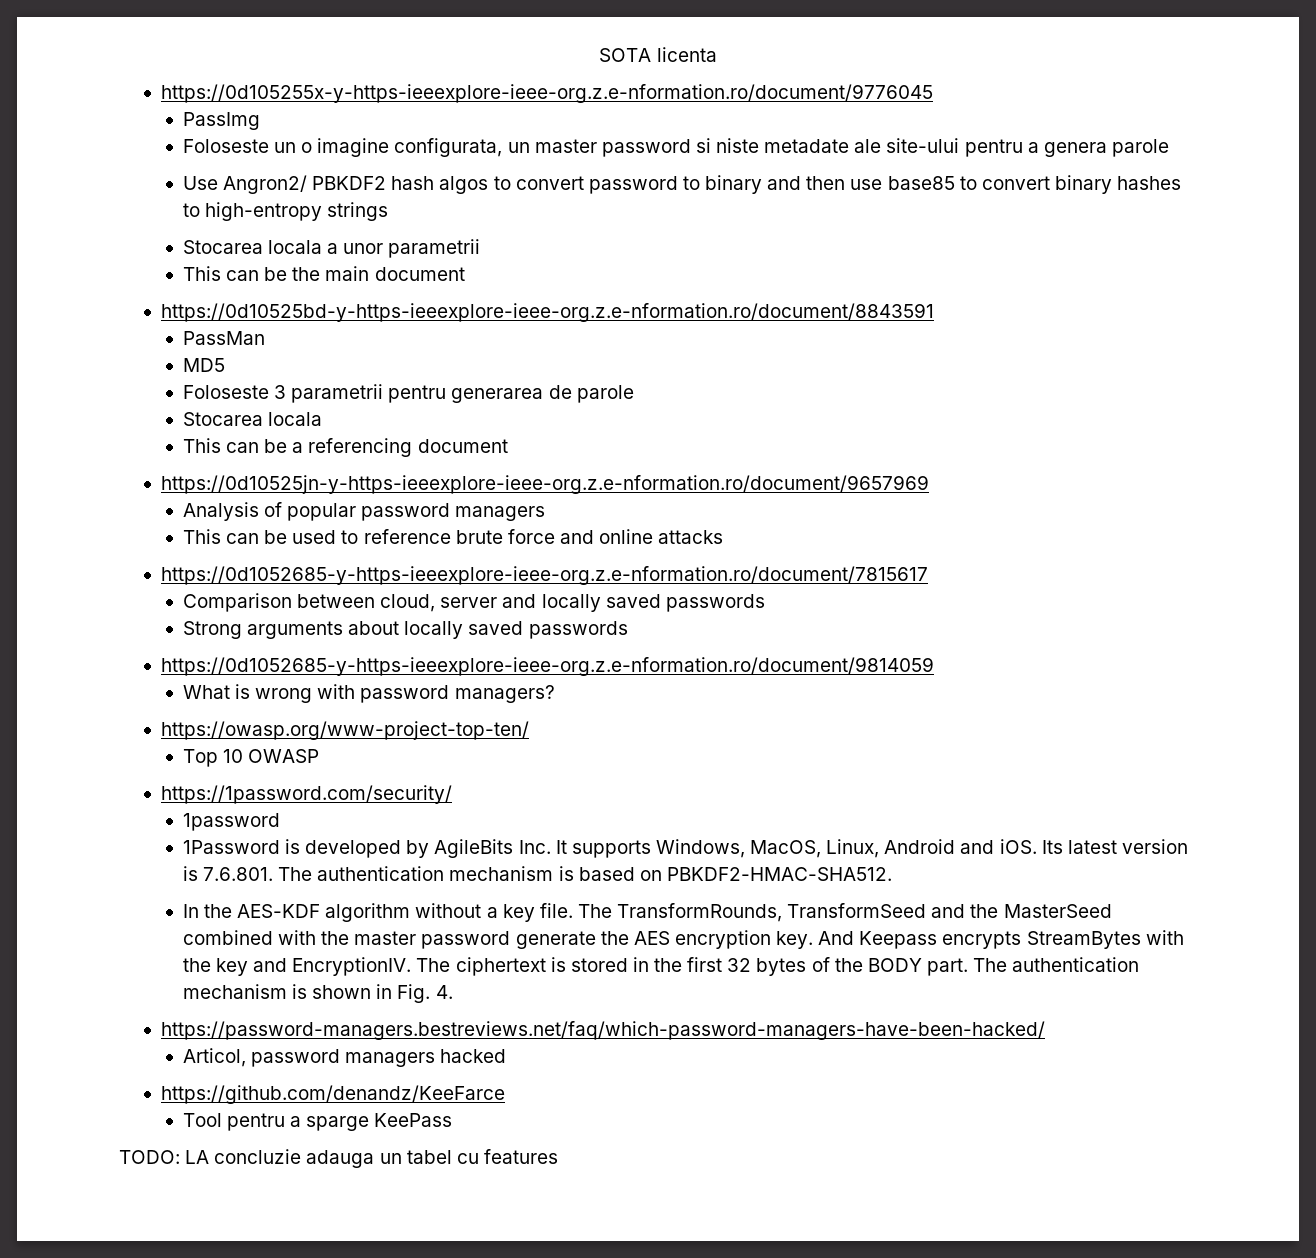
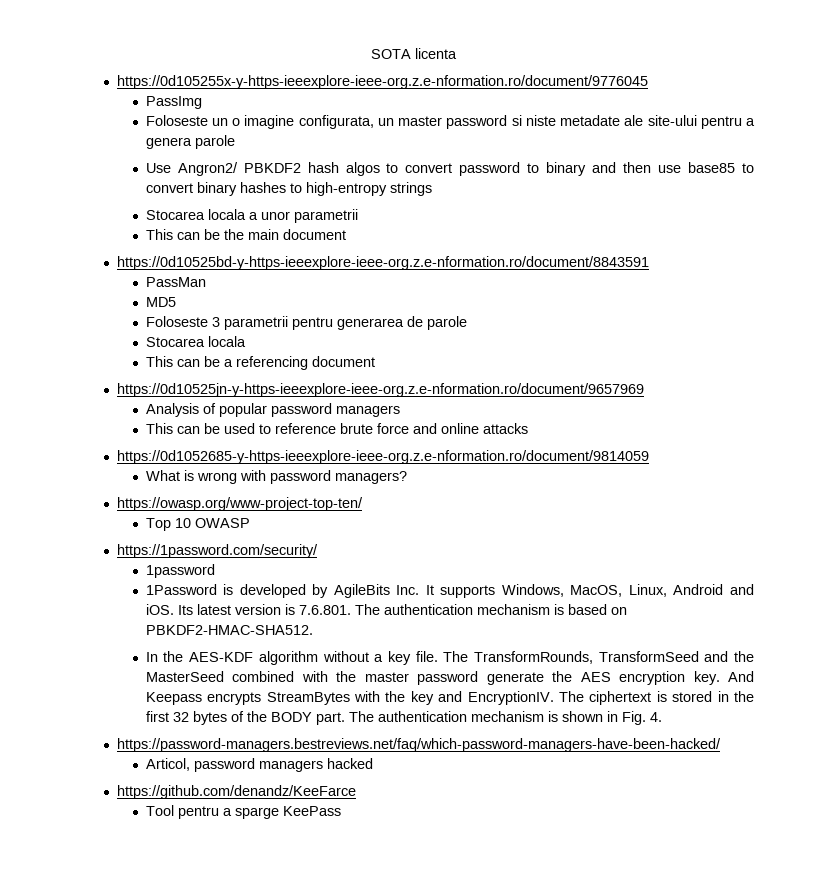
- https://0d1052685-y-https-ieeexplore-ieee-org.z.e-nformation.ro/document/7815617
- Comparison between cloud, server and locally saved passwords
- Strong arguments about locally saved passwords
- TODO: LA concluzie adauga un tabel cu features

